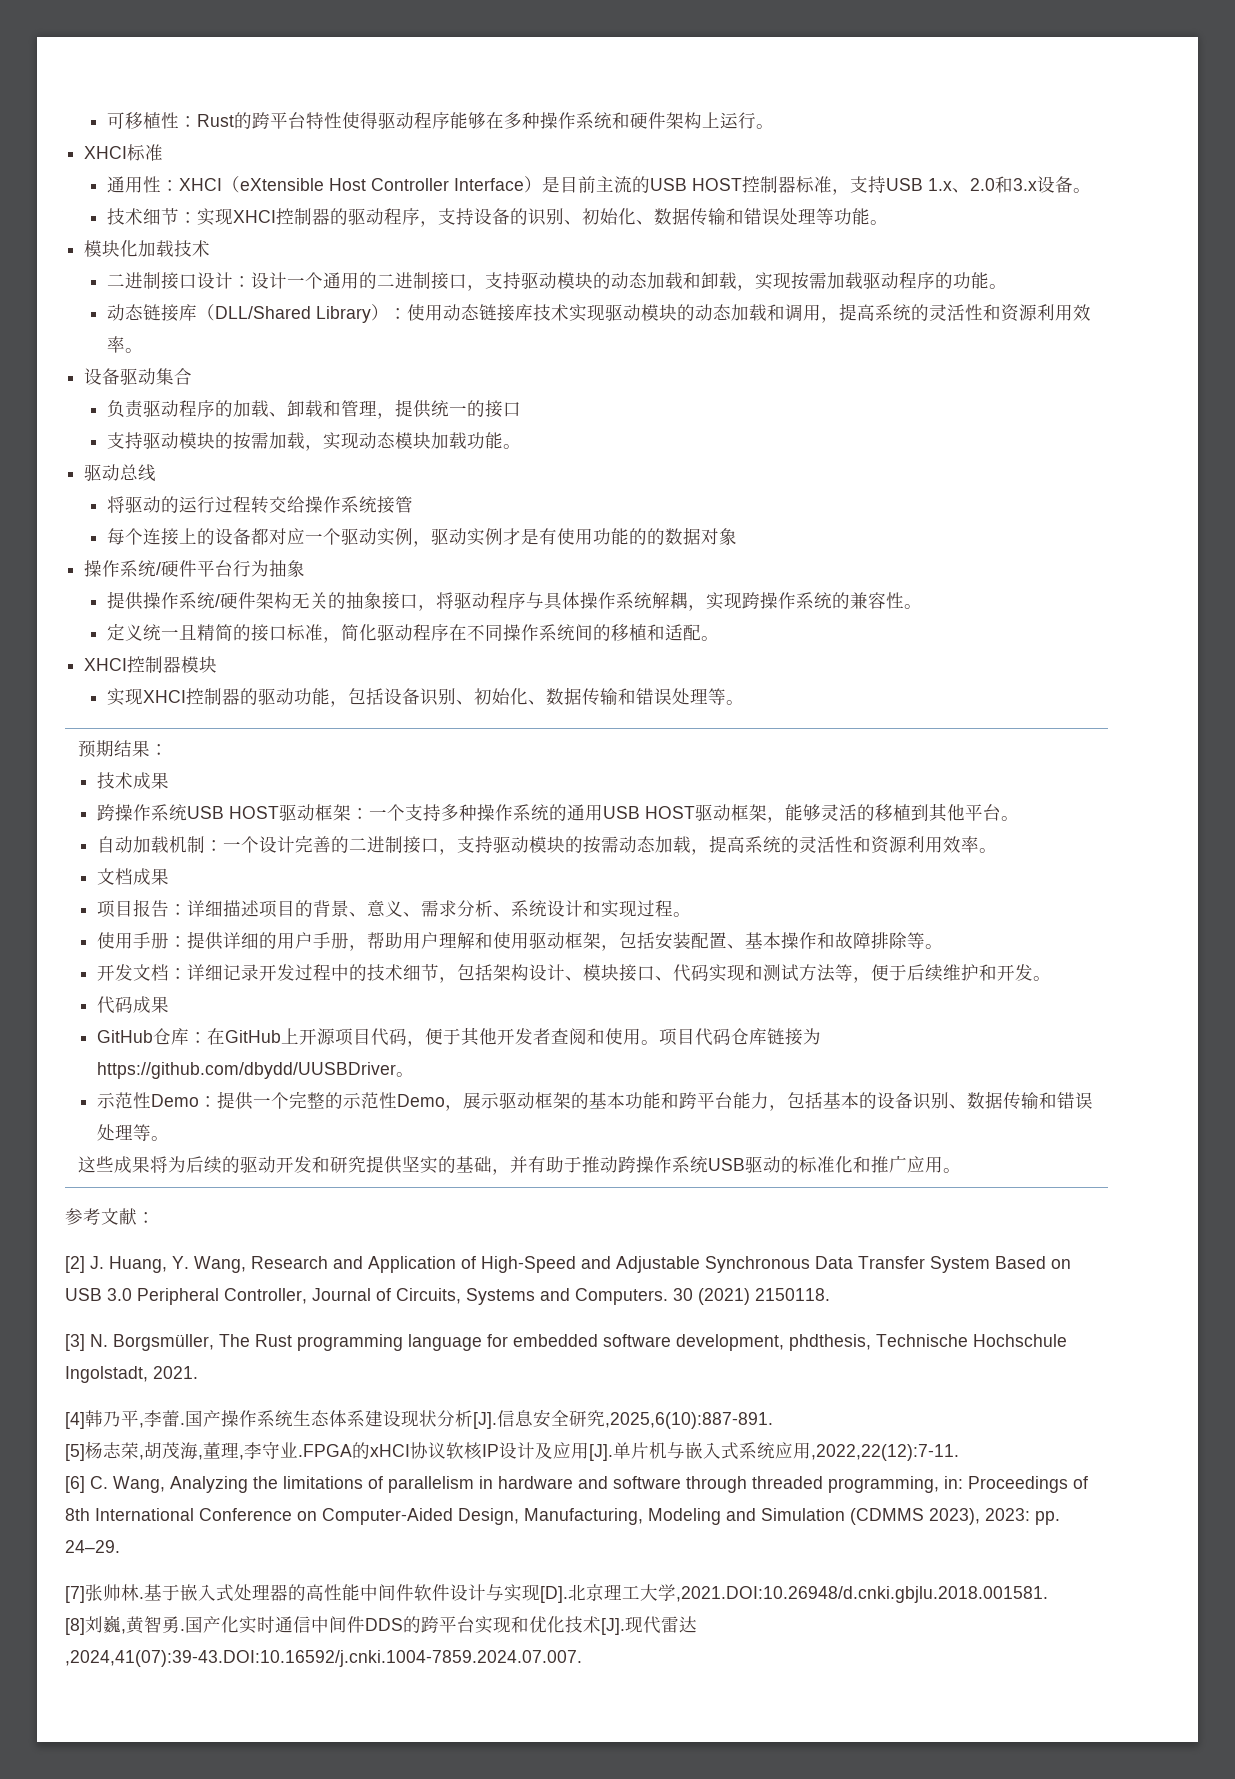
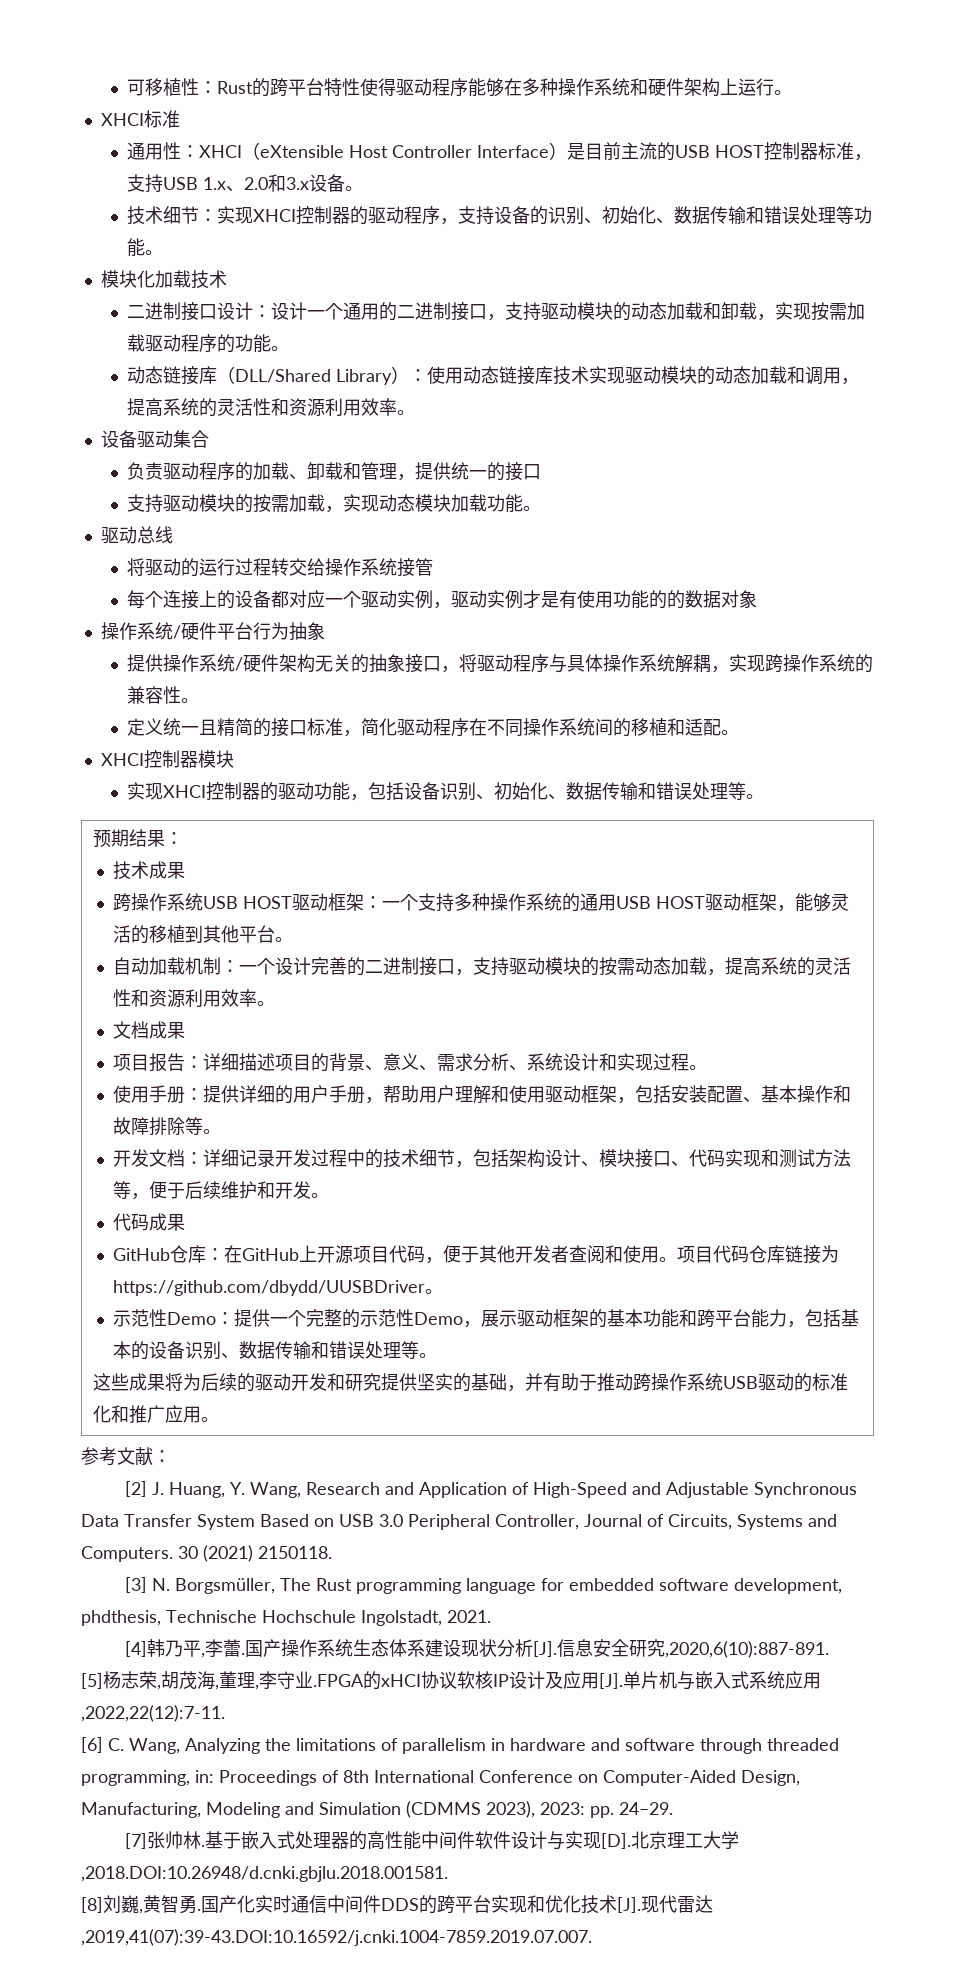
- 国产操作系统生态体系建设现状分析[J].信息安全研究,2025,6(10):887-891.
+ 国产操作系统生态体系建设现状分析[J].信息安全研究,2020,6(10):887-891.
- 基于嵌入式处理器的高性能中间件软件设计与实现[D].北京理工大学,2021.DOI:10.26948/d.cnki.gbjlu.2018.001581.
+ 基于嵌入式处理器的高性能中间件软件设计与实现[D].北京理工大学,2018.DOI:10.26948/d.cnki.gbjlu.2018.001581.
- 国产化实时通信中间件DDS的跨平台实现和优化技术[J].现代雷达,2024,41(07):39-43.DOI:10.16592/j.cnki.1004-7859.2024.07.007.
+ 国产化实时通信中间件DDS的跨平台实现和优化技术[J].现代雷达,2019,41(07):39-43.DOI:10.16592/j.cnki.1004-7859.2019.07.007.

